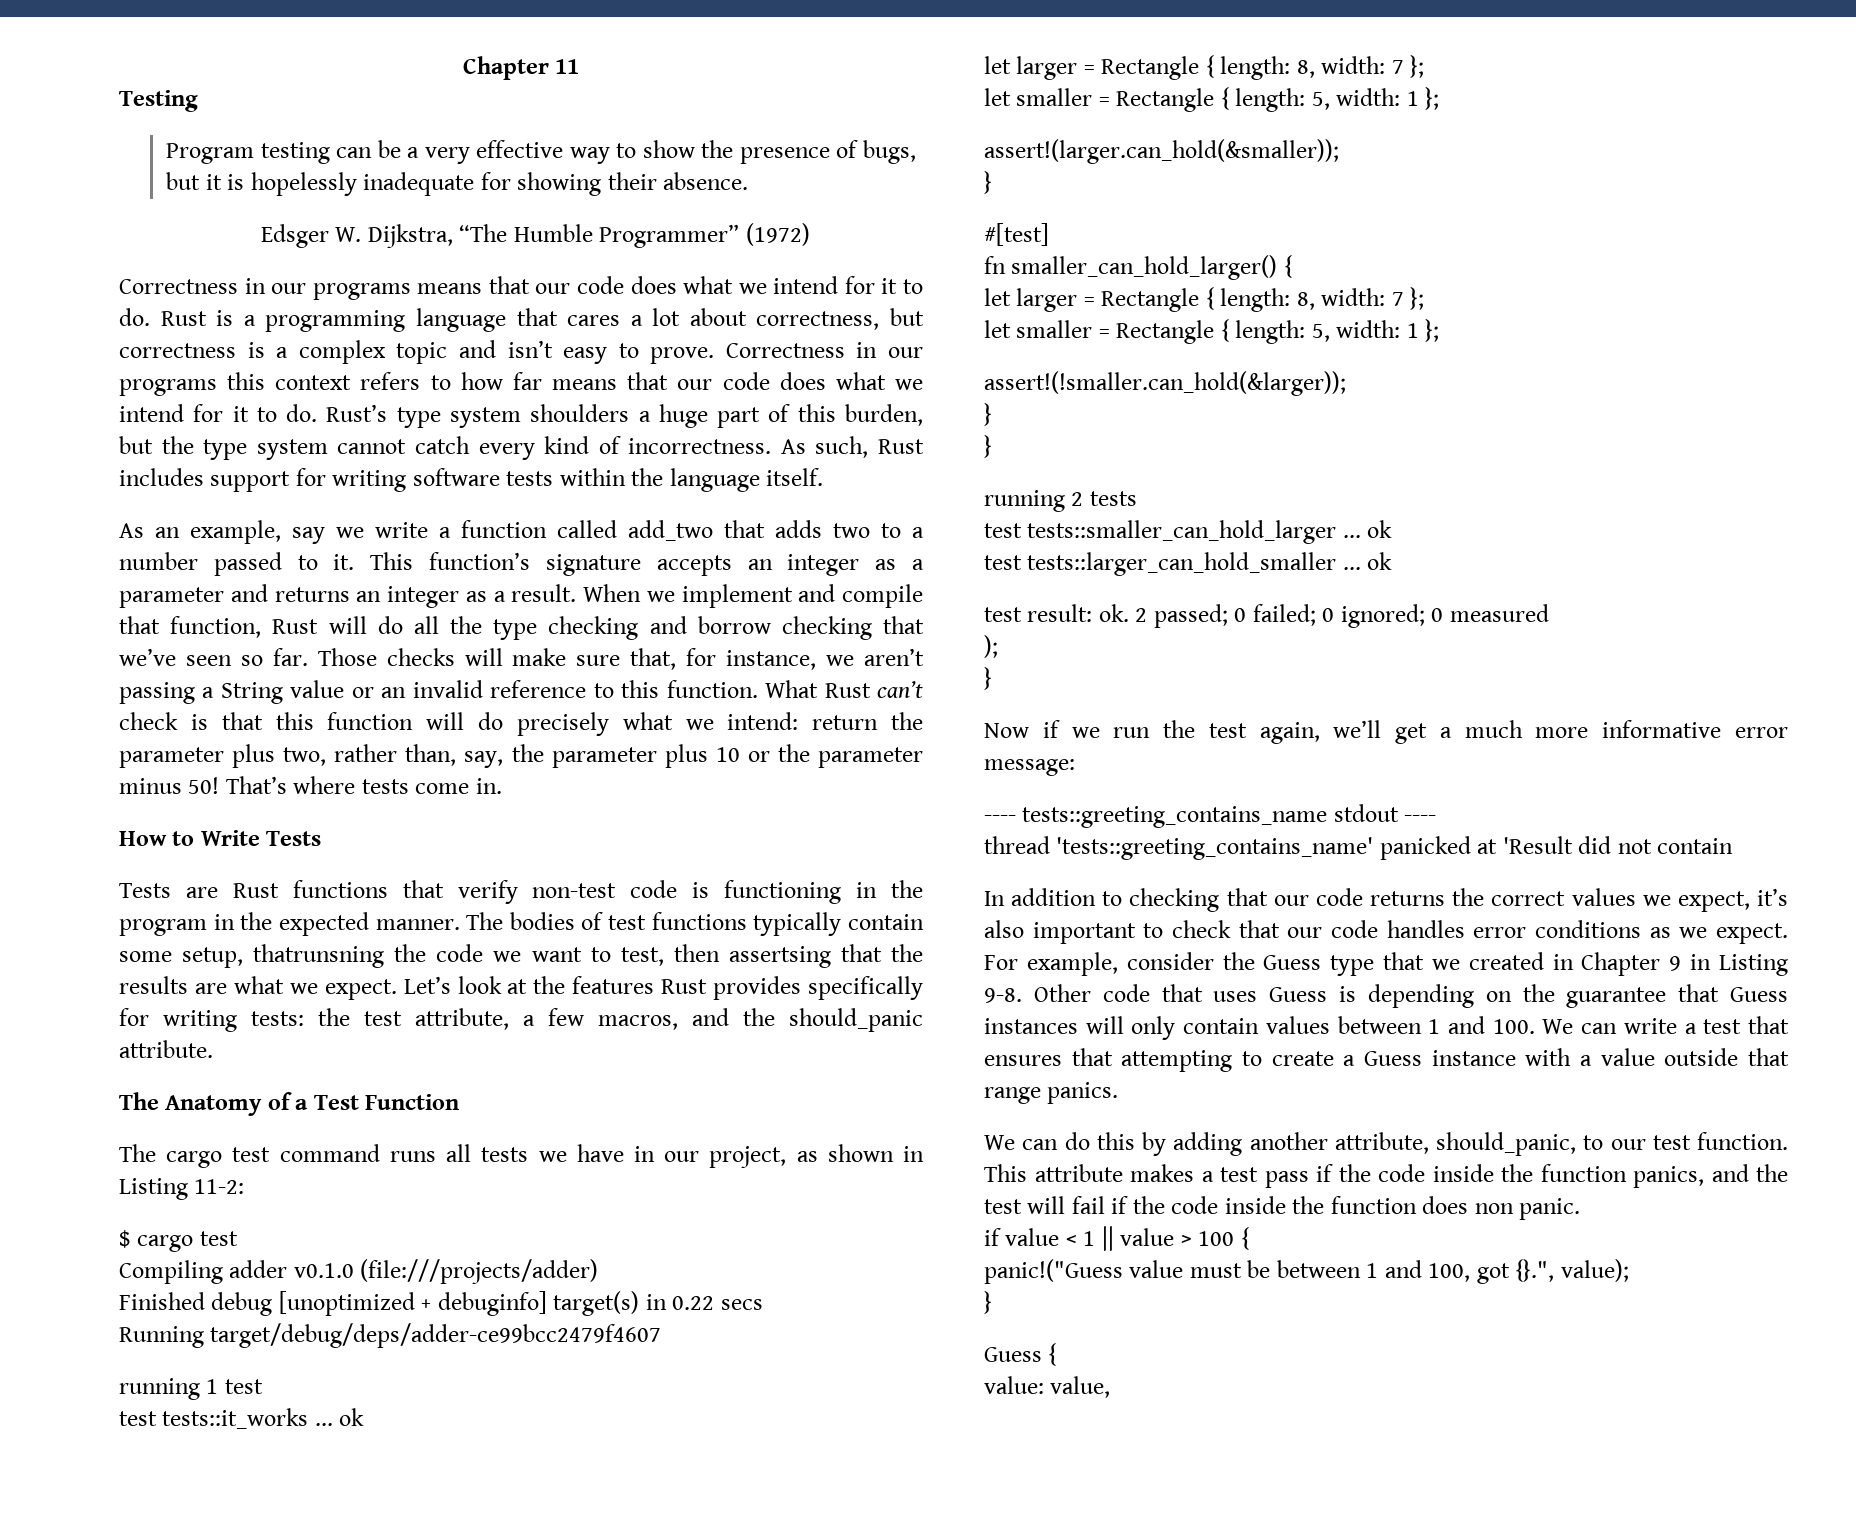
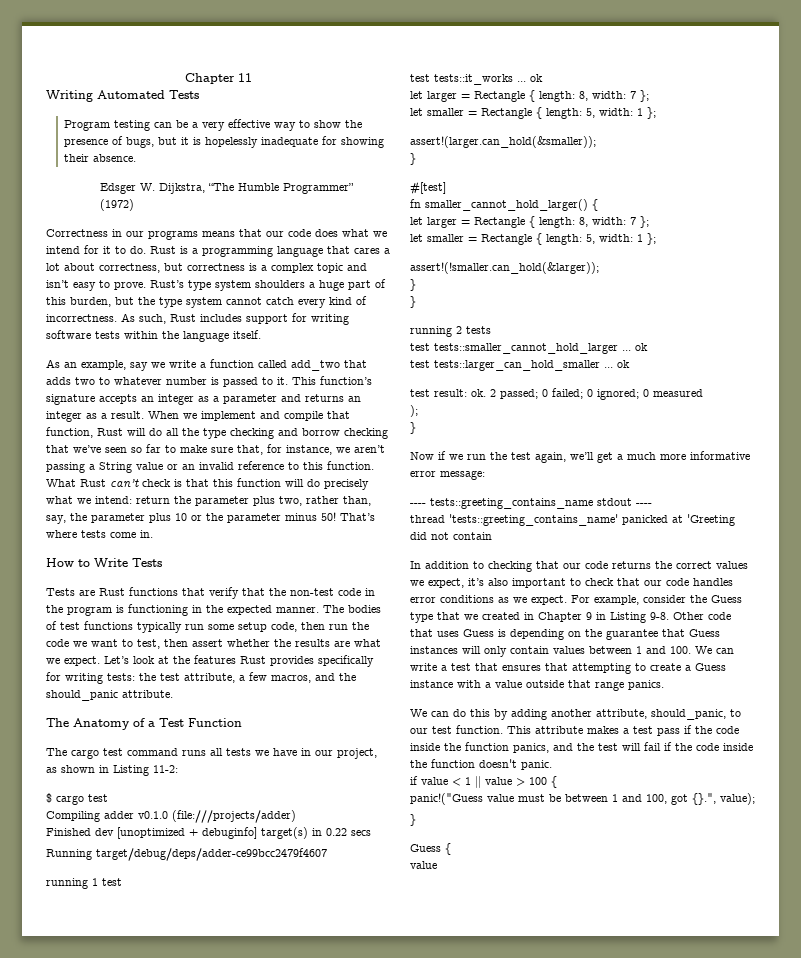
- Testing
+ Writing Automated Tests
- Correctness in our programs this context refers to how far means that our code does what we intend for it to do.
- As an example, say we write a function called add_two that adds two to a number passed to it.
+ As an example, say we write a function called add_two that adds two to whatever number is passed to it.
- When we implement and compile that function, Rust will do all the type checking and borrow checking that we’ve seen so far. Those checks will make sure that, for instance, we aren’t passing a String value or an invalid reference to this function.
+ When we implement and compile that function, Rust will do all the type checking and borrow checking that we’ve seen so far to make sure that, for instance, we aren’t passing a String value or an invalid reference to this function.
- Tests are Rust functions that verify non-test code is functioning in the program in the expected manner.
+ Tests are Rust functions that verify that the non-test code in the program is functioning in the expected manner.
- The bodies of test functions typically contain some setup, thatrunsning the code we want to test, then assertsing that the results are what we expect.
+ The bodies of test functions typically run some setup code, then run the code we want to test, then assert whether the results are what we expect.
- Finished debug [unoptimized + debuginfo] target(s) in 0.22 secs
+ Finished dev [unoptimized + debuginfo] target(s) in 0.22 secs
- fn smaller_can_hold_larger() {
+ fn smaller_cannot_hold_larger() {
- test tests::smaller_can_hold_larger ... ok
+ test tests::smaller_cannot_hold_larger ... ok
- thread 'tests::greeting_contains_name' panicked at 'Result did not contain
+ thread 'tests::greeting_contains_name' panicked at 'Greeting did not contain
- This attribute makes a test pass if the code inside the function panics, and the test will fail if the code inside the function does non panic.
+ This attribute makes a test pass if the code inside the function panics, and the test will fail if the code inside the function doesn't panic.
  Guess {
- value: value,
+ value

